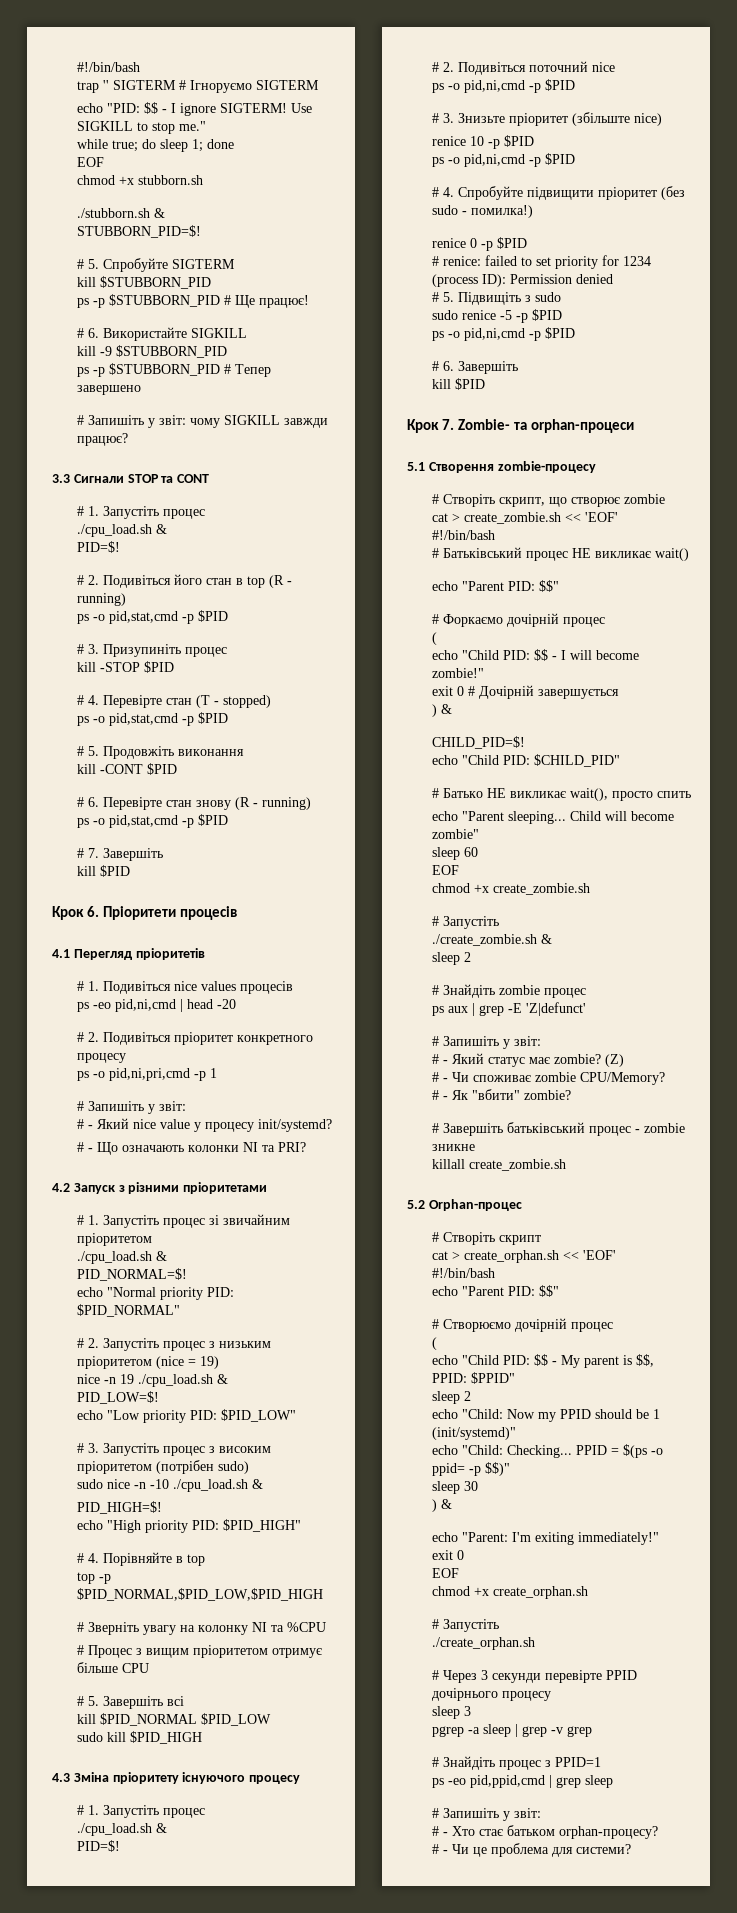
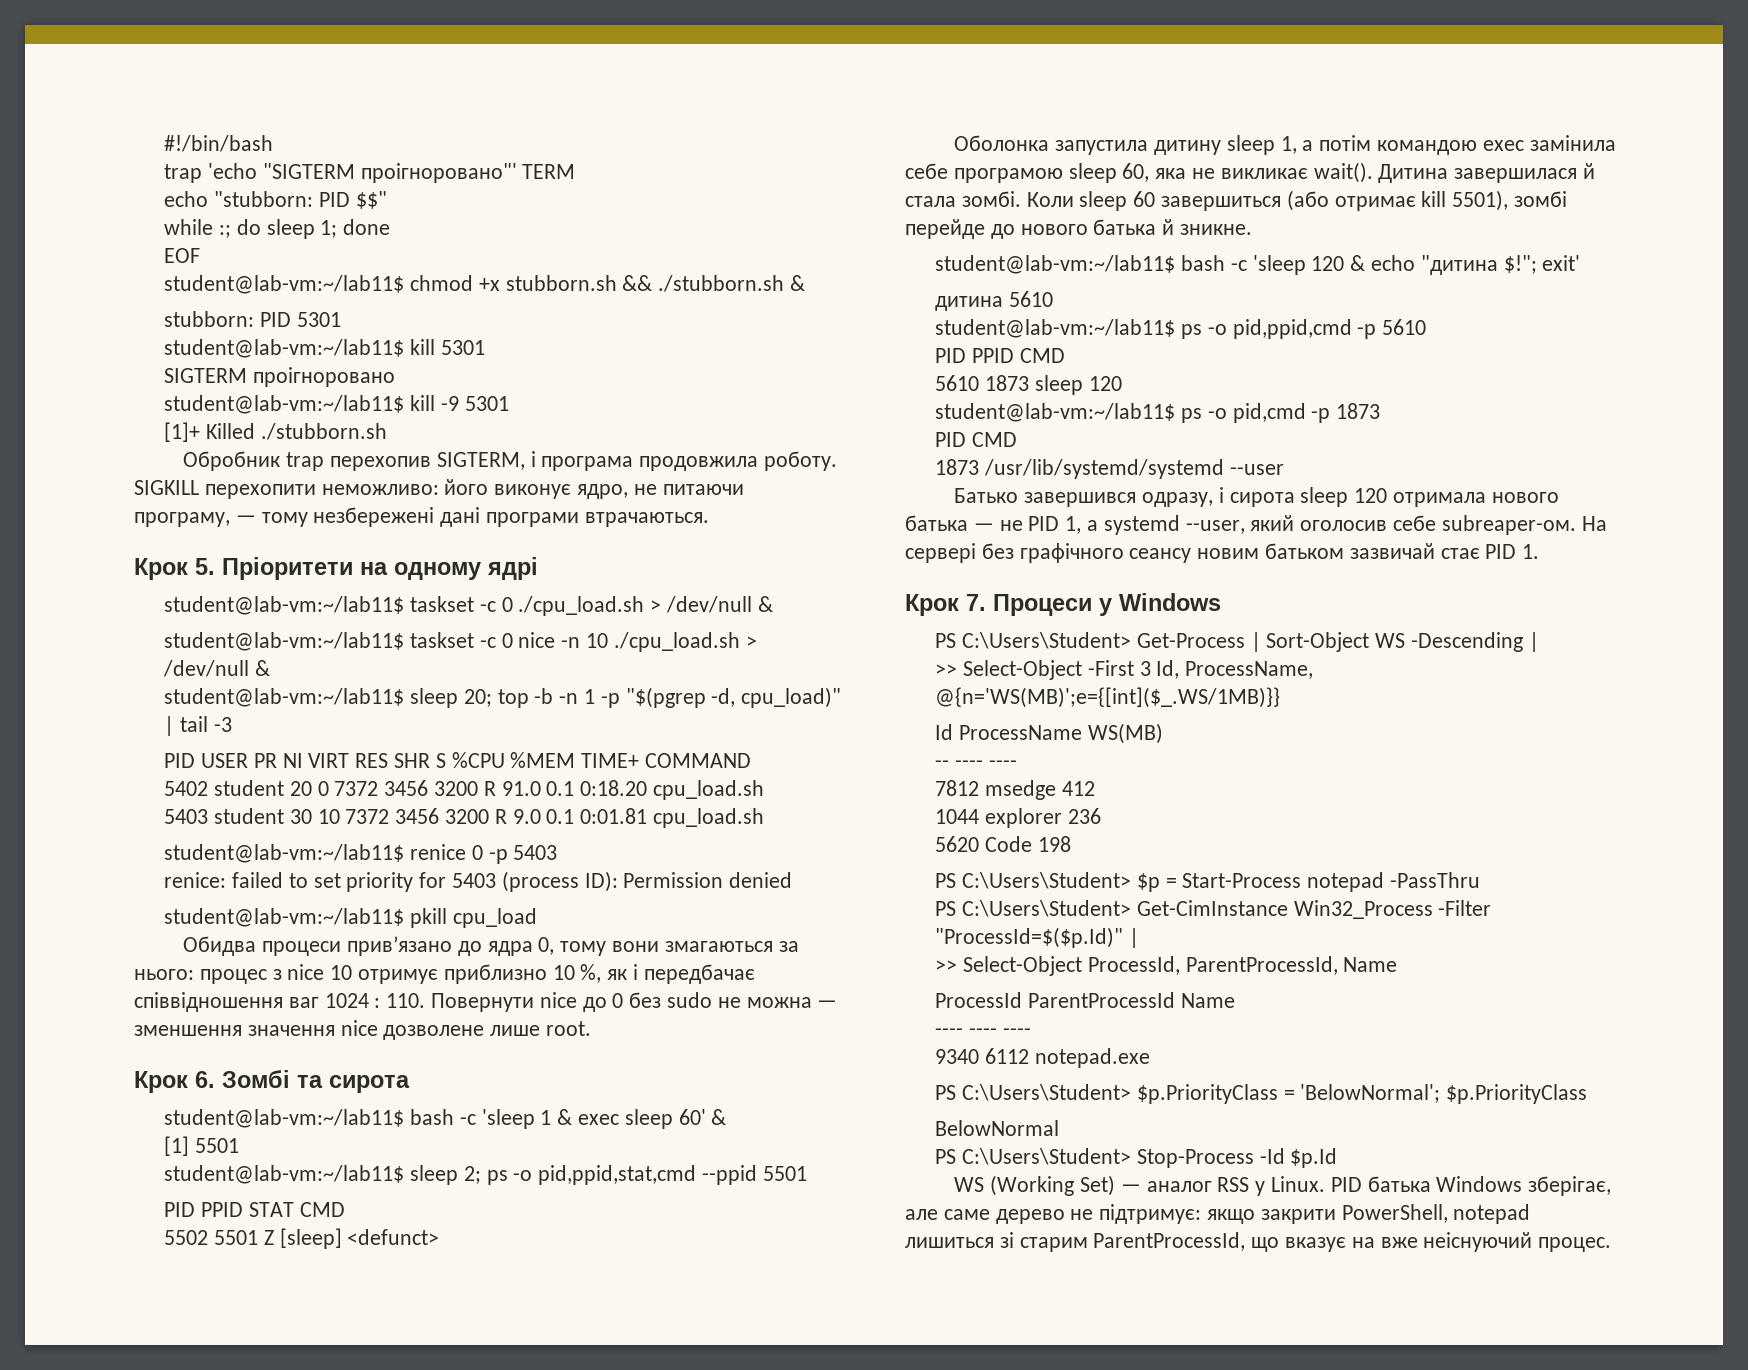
- trap '' SIGTERM # Ігноруємо SIGTERM
- echo "PID: $$ - I ignore SIGTERM! Use SIGKILL to stop me."
+ trap 'echo "SIGTERM проігноровано"' TERM
+ echo "stubborn: PID $$"
- while true; do sleep 1; done
+ while :; do sleep 1; done
- chmod +x stubborn.sh
- ./stubborn.sh &
+ student@lab-vm:~/lab11$ chmod +x stubborn.sh && ./stubborn.sh &
- STUBBORN_PID=$!
- # 5. Спробуйте SIGTERM
- kill $STUBBORN_PID
- ps -p $STUBBORN_PID # Ще працює!
- # 6. Використайте SIGKILL
- kill -9 $STUBBORN_PID
- ps -p $STUBBORN_PID # Тепер завершено
- # Запишіть у звіт: чому SIGKILL завжди працює?
- 3.3 Сигнали STOP та CONT
- # 1. Запустіть процес
- ./cpu_load.sh &
- PID=$!
- # 2. Подивіться його стан в top (R - running)
- ps -o pid,stat,cmd -p $PID
- # 3. Призупиніть процес
- kill -STOP $PID
- # 4. Перевірте стан (T - stopped)
- ps -o pid,stat,cmd -p $PID
- # 5. Продовжіть виконання
- kill -CONT $PID
- # 6. Перевірте стан знову (R - running)
- ps -o pid,stat,cmd -p $PID
- # 7. Завершіть
- kill $PID
- Крок 6. Пріоритети процесів
- 4.1 Перегляд пріоритетів
- # 1. Подивіться nice values процесів
- ps -eo pid,ni,cmd | head -20
- # 2. Подивіться пріоритет конкретного процесу
- ps -o pid,ni,pri,cmd -p 1
- # Запишіть у звіт:
- # - Який nice value у процесу init/systemd?
- # - Що означають колонки NI та PRI?
- 4.2 Запуск з різними пріоритетами
- # 1. Запустіть процес зі звичайним пріоритетом
- ./cpu_load.sh &
- PID_NORMAL=$!
- echo "Normal priority PID: $PID_NORMAL"
- # 2. Запустіть процес з низьким пріоритетом (nice = 19)
- nice -n 19 ./cpu_load.sh &
- PID_LOW=$!
- echo "Low priority PID: $PID_LOW"
- # 3. Запустіть процес з високим пріоритетом (потрібен sudo)
- sudo nice -n -10 ./cpu_load.sh &
- PID_HIGH=$!
- echo "High priority PID: $PID_HIGH"
- # 4. Порівняйте в top
- top -p $PID_NORMAL,$PID_LOW,$PID_HIGH
- # Зверніть увагу на колонку NI та %CPU
- # Процес з вищим пріоритетом отримує більше CPU
- # 5. Завершіть всі
- kill $PID_NORMAL $PID_LOW
- sudo kill $PID_HIGH
- 4.3 Зміна пріоритету існуючого процесу
- # 1. Запустіть процес
- ./cpu_load.sh &
- PID=$!
- # 2. Подивіться поточний nice
- ps -o pid,ni,cmd -p $PID
- # 3. Знизьте пріоритет (збільште nice)
- renice 10 -p $PID
- ps -o pid,ni,cmd -p $PID
- # 4. Спробуйте підвищити пріоритет (без sudo - помилка!)
- renice 0 -p $PID
- # renice: failed to set priority for 1234 (process ID): Permission denied
+ stubborn: PID 5301
+ student@lab-vm:~/lab11$ kill 5301
+ SIGTERM проігноровано
+ student@lab-vm:~/lab11$ kill -9 5301
+ [1]+ Killed ./stubborn.sh
+ Обробник trap перехопив SIGTERM, і програма продовжила роботу. SIGKILL перехопити неможливо: його виконує ядро, не питаючи програму, — тому незбережені дані програми втрачаються.
+ Крок 5. Пріоритети на одному ядрі
+ student@lab-vm:~/lab11$ taskset -c 0 ./cpu_load.sh > /dev/null &
+ student@lab-vm:~/lab11$ taskset -c 0 nice -n 10 ./cpu_load.sh > /dev/null &
+ student@lab-vm:~/lab11$ sleep 20; top -b -n 1 -p "$(pgrep -d, cpu_load)" | tail -3
+ PID USER PR NI VIRT RES SHR S %CPU %MEM TIME+ COMMAND
+ 5402 student 20 0 7372 3456 3200 R 91.0 0.1 0:18.20 cpu_load.sh
+ 5403 student 30 10 7372 3456 3200 R 9.0 0.1 0:01.81 cpu_load.sh
+ student@lab-vm:~/lab11$ renice 0 -p 5403
+ renice: failed to set priority for 5403 (process ID): Permission denied
- # 5. Підвищіть з sudo
- sudo renice -5 -p $PID
- ps -o pid,ni,cmd -p $PID
- # 6. Завершіть
- kill $PID
- Крок 7. Zombie- та orphan-процеси
- 5.1 Створення zombie-процесу
- # Створіть скрипт, що створює zombie
- cat > create_zombie.sh << 'EOF'
- #!/bin/bash
- # Батьківський процес НЕ викликає wait()
- echo "Parent PID: $$"
- # Форкаємо дочірній процес
- (
- echo "Child PID: $$ - I will become zombie!"
- exit 0 # Дочірній завершується
- ) &
- CHILD_PID=$!
- echo "Child PID: $CHILD_PID"
- # Батько НЕ викликає wait(), просто спить
- echo "Parent sleeping... Child will become zombie"
- sleep 60
- EOF
- chmod +x create_zombie.sh
- # Запустіть
- ./create_zombie.sh &
- sleep 2
- # Знайдіть zombie процес
- ps aux | grep -E 'Z|defunct'
- # Запишіть у звіт:
- # - Який статус має zombie? (Z)
- # - Чи споживає zombie CPU/Memory?
- # - Як "вбити" zombie?
- # Завершіть батьківський процес - zombie зникне
- killall create_zombie.sh
- 5.2 Orphan-процес
- # Створіть скрипт
- cat > create_orphan.sh << 'EOF'
- #!/bin/bash
- echo "Parent PID: $$"
- # Створюємо дочірній процес
- (
- echo "Child PID: $$ - My parent is $$, PPID: $PPID"
- sleep 2
- echo "Child: Now my PPID should be 1 (init/systemd)"
- echo "Child: Checking... PPID = $(ps -o ppid= -p $$)"
- sleep 30
- ) &
- echo "Parent: I'm exiting immediately!"
- exit 0
- EOF
- chmod +x create_orphan.sh
- # Запустіть
- ./create_orphan.sh
- # Через 3 секунди перевірте PPID дочірнього процесу
- sleep 3
- pgrep -a sleep | grep -v grep
- # Знайдіть процес з PPID=1
- ps -eo pid,ppid,cmd | grep sleep
- # Запишіть у звіт:
- # - Хто стає батьком orphan-процесу?
- # - Чи це проблема для системи?
+ student@lab-vm:~/lab11$ pkill cpu_load
+ Обидва процеси прив’язано до ядра 0, тому вони змагаються за нього: процес з nice 10 отримує приблизно 10 %, як і передбачає співвідношення ваг 1024 : 110. Повернути nice до 0 без sudo не можна — зменшення значення nice дозволене лише root.
+ Крок 6. Зомбі та сирота
+ student@lab-vm:~/lab11$ bash -c 'sleep 1 & exec sleep 60' &
+ [1] 5501
+ student@lab-vm:~/lab11$ sleep 2; ps -o pid,ppid,stat,cmd --ppid 5501
+ PID PPID STAT CMD
+ 5502 5501 Z [sleep] <defunct>
+ Оболонка запустила дитину sleep 1, а потім командою exec замінила себе програмою sleep 60, яка не викликає wait(). Дитина завершилася й стала зомбі. Коли sleep 60 завершиться (або отримає kill 5501), зомбі перейде до нового батька й зникне.
+ student@lab-vm:~/lab11$ bash -c 'sleep 120 & echo "дитина $!"; exit'
+ дитина 5610
+ student@lab-vm:~/lab11$ ps -o pid,ppid,cmd -p 5610
+ PID PPID CMD
+ 5610 1873 sleep 120
+ student@lab-vm:~/lab11$ ps -o pid,cmd -p 1873
+ PID CMD
+ 1873 /usr/lib/systemd/systemd --user
+ Батько завершився одразу, і сирота sleep 120 отримала нового батька — не PID 1, а systemd --user, який оголосив себе subreaper-ом. На сервері без графічного сеансу новим батьком зазвичай стає PID 1.
+ Крок 7. Процеси у Windows
+ PS C:\Users\Student> Get-Process | Sort-Object WS -Descending |
+ >> Select-Object -First 3 Id, ProcessName, @{n='WS(MB)';e={[int]($_.WS/1MB)}}
+ Id ProcessName WS(MB)
+ -- ---- ----
+ 7812 msedge 412
+ 1044 explorer 236
+ 5620 Code 198
+ PS C:\Users\Student> $p = Start-Process notepad -PassThru
+ PS C:\Users\Student> Get-CimInstance Win32_Process -Filter "ProcessId=$($p.Id)" |
+ >> Select-Object ProcessId, ParentProcessId, Name
+ ProcessId ParentProcessId Name
+ ---- ---- ----
+ 9340 6112 notepad.exe
+ PS C:\Users\Student> $p.PriorityClass = 'BelowNormal'; $p.PriorityClass
+ BelowNormal
+ PS C:\Users\Student> Stop-Process -Id $p.Id
+ WS (Working Set) — аналог RSS у Linux. PID батька Windows зберігає, але саме дерево не підтримує: якщо закрити PowerShell, notepad лишиться зі старим ParentProcessId, що вказує на вже неіснуючий процес.

